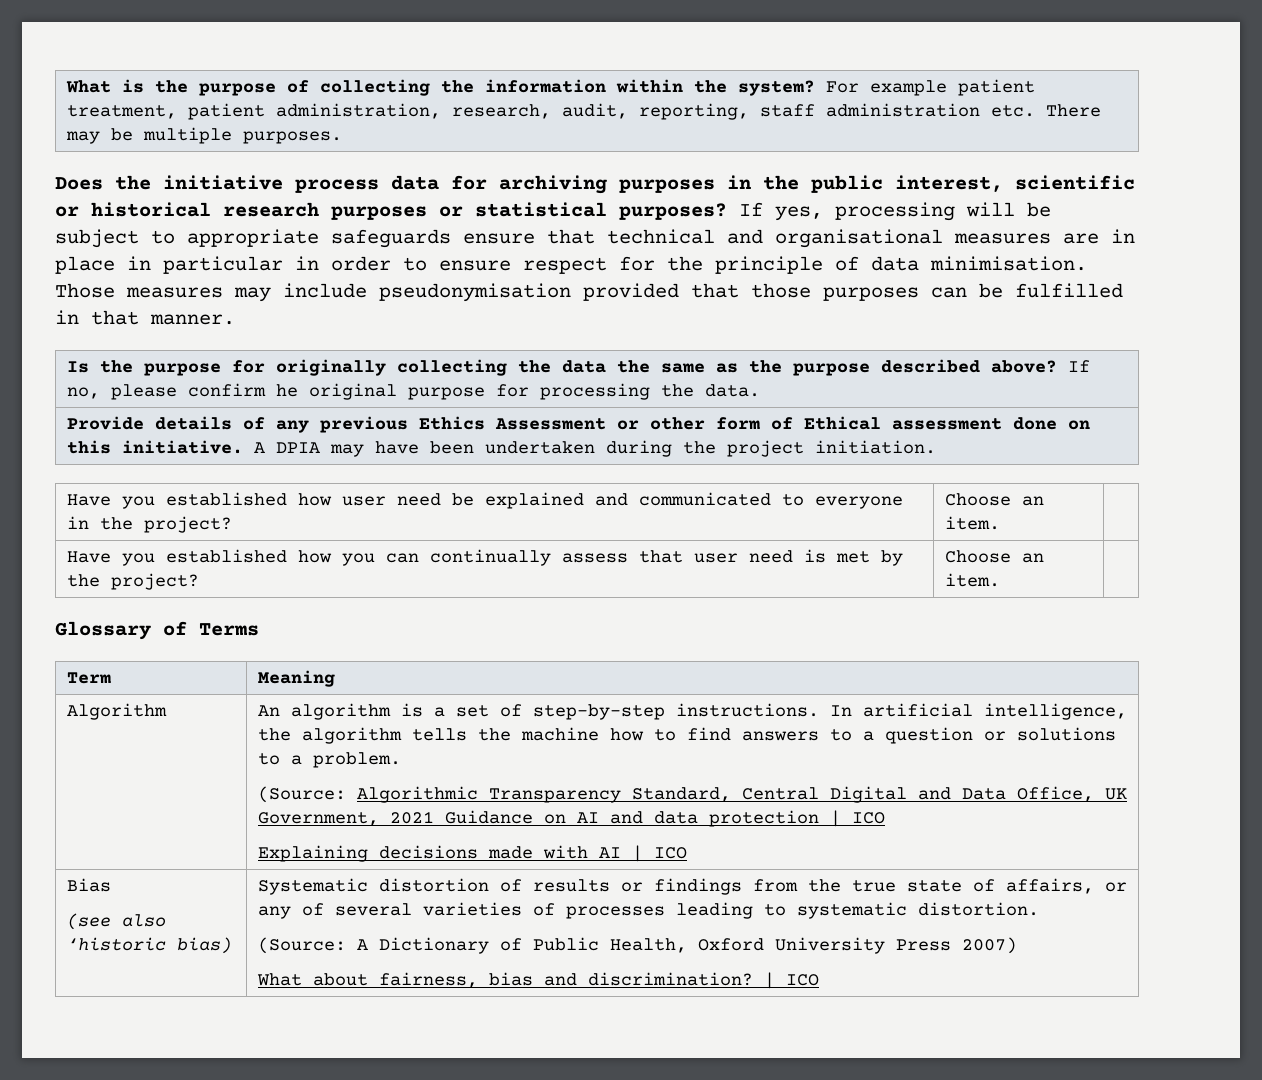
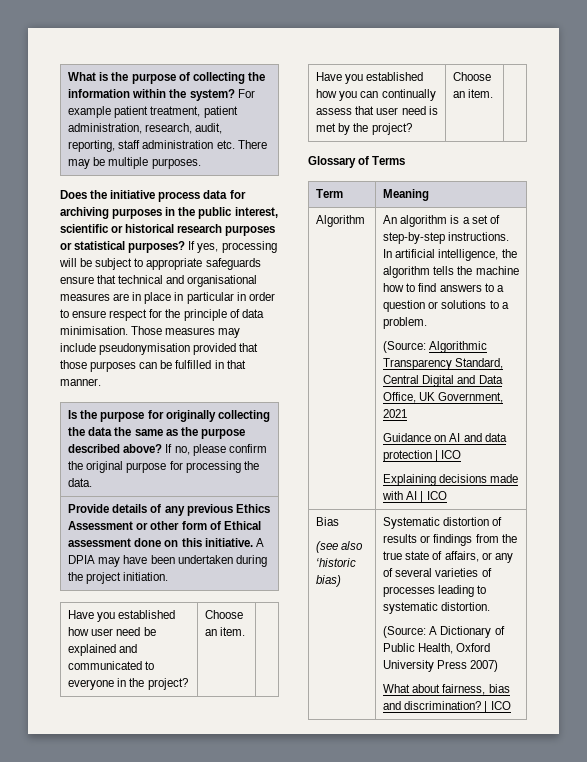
- Is the purpose for originally collecting the data the same as the purpose described above? If no, please confirm he original purpose for processing the data.
+ Is the purpose for originally collecting the data the same as the purpose described above? If no, please confirm the original purpose for processing the data.
- (Source: Algorithmic Transparency Standard, Central Digital and Data Office, UK Government, 2021 Guidance on AI and data protection | ICO
+ (Source: Algorithmic Transparency Standard, Central Digital and Data Office, UK Government, 2021
+ Guidance on AI and data protection | ICO

